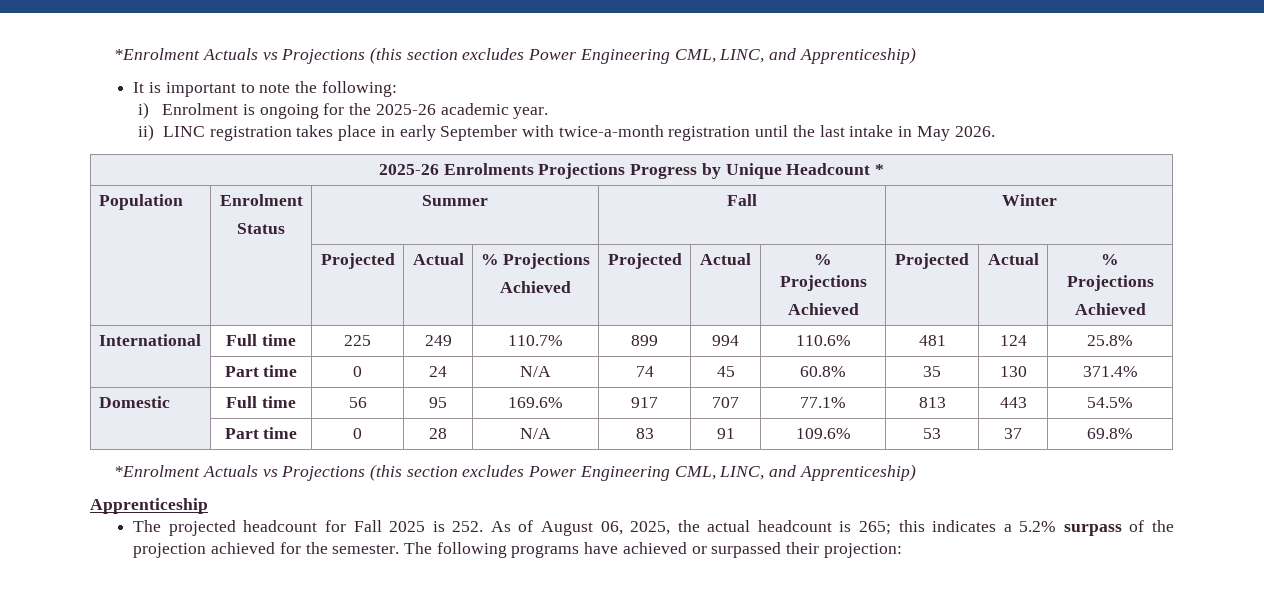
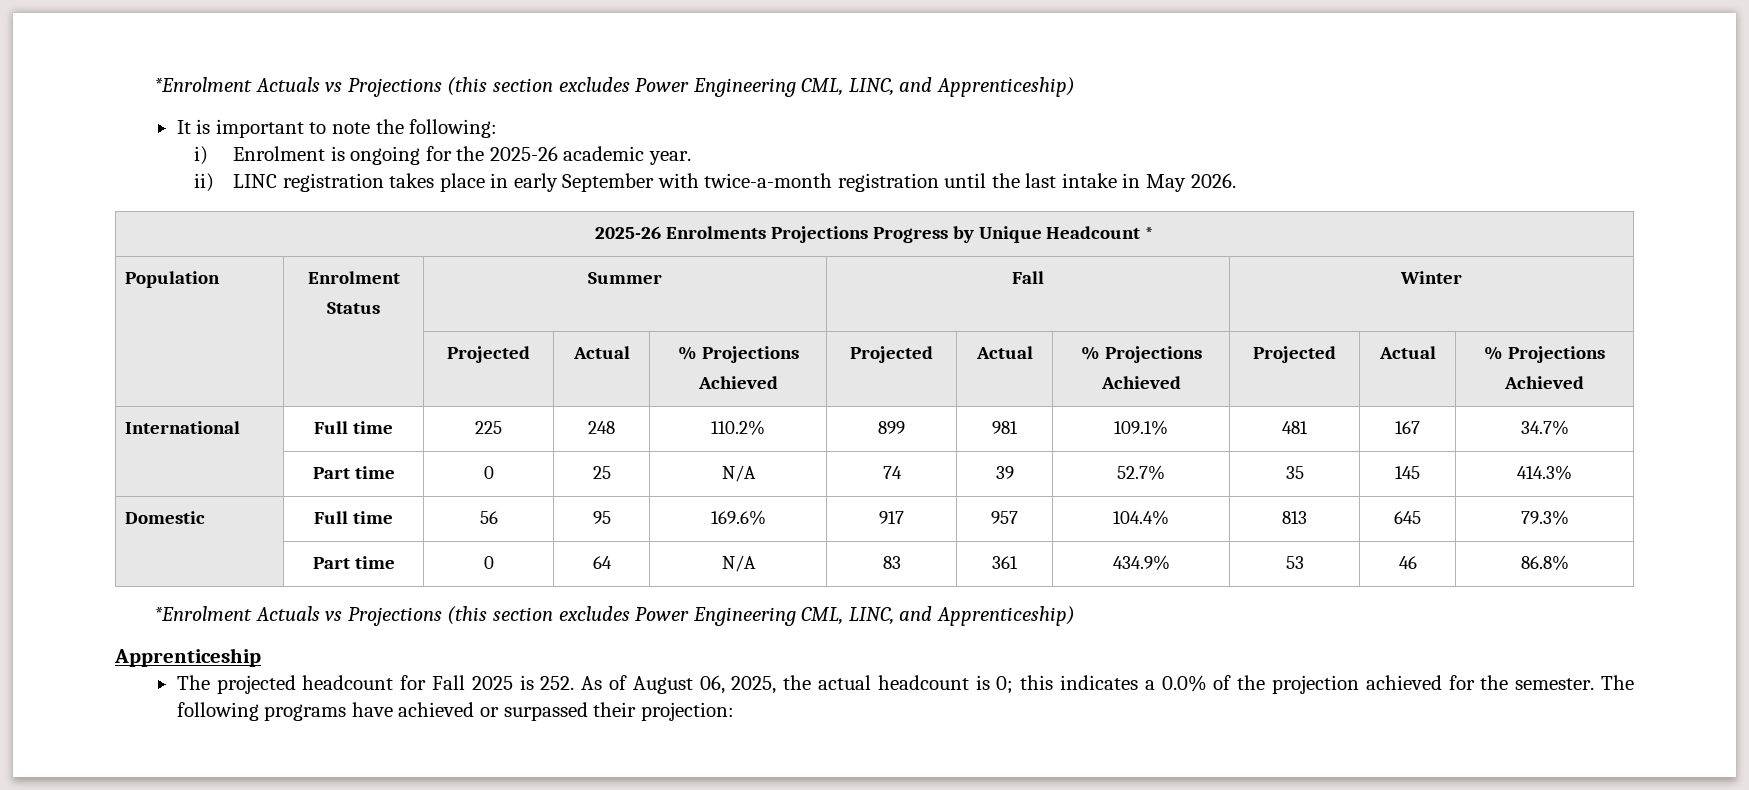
- International | Full time | 225 | 249 | 110.7% | 899 | 994 | 110.6% | 481 | 124 | 25.8%
- | Part time | 0 | 24 | N/A | 74 | 45 | 60.8% | 35 | 130 | 371.4%
+ International | Full time | 225 | 248 | 110.2% | 899 | 981 | 109.1% | 481 | 167 | 34.7%
+ | Part time | 0 | 25 | N/A | 74 | 39 | 52.7% | 35 | 145 | 414.3%
- Domestic | Full time | 56 | 95 | 169.6% | 917 | 707 | 77.1% | 813 | 443 | 54.5%
- | Part time | 0 | 28 | N/A | 83 | 91 | 109.6% | 53 | 37 | 69.8%
+ Domestic | Full time | 56 | 95 | 169.6% | 917 | 957 | 104.4% | 813 | 645 | 79.3%
+ | Part time | 0 | 64 | N/A | 83 | 361 | 434.9% | 53 | 46 | 86.8%
- The projected headcount for Fall 2025 is 252. As of August 06, 2025, the actual headcount is 265; this indicates a 5.2% surpass of the projection achieved for the semester.
+ The projected headcount for Fall 2025 is 252. As of August 06, 2025, the actual headcount is 0; this indicates a 0.0% of the projection achieved for the semester.

